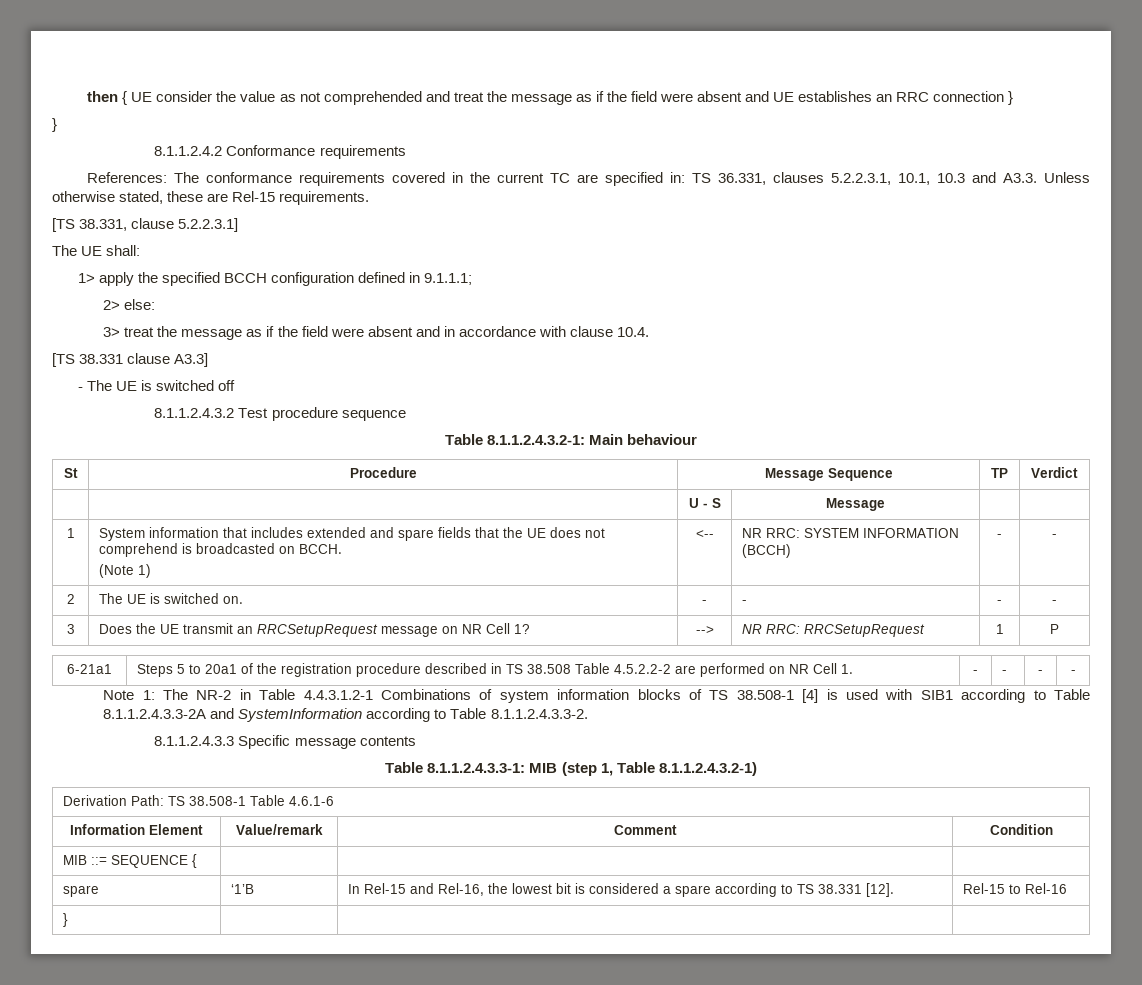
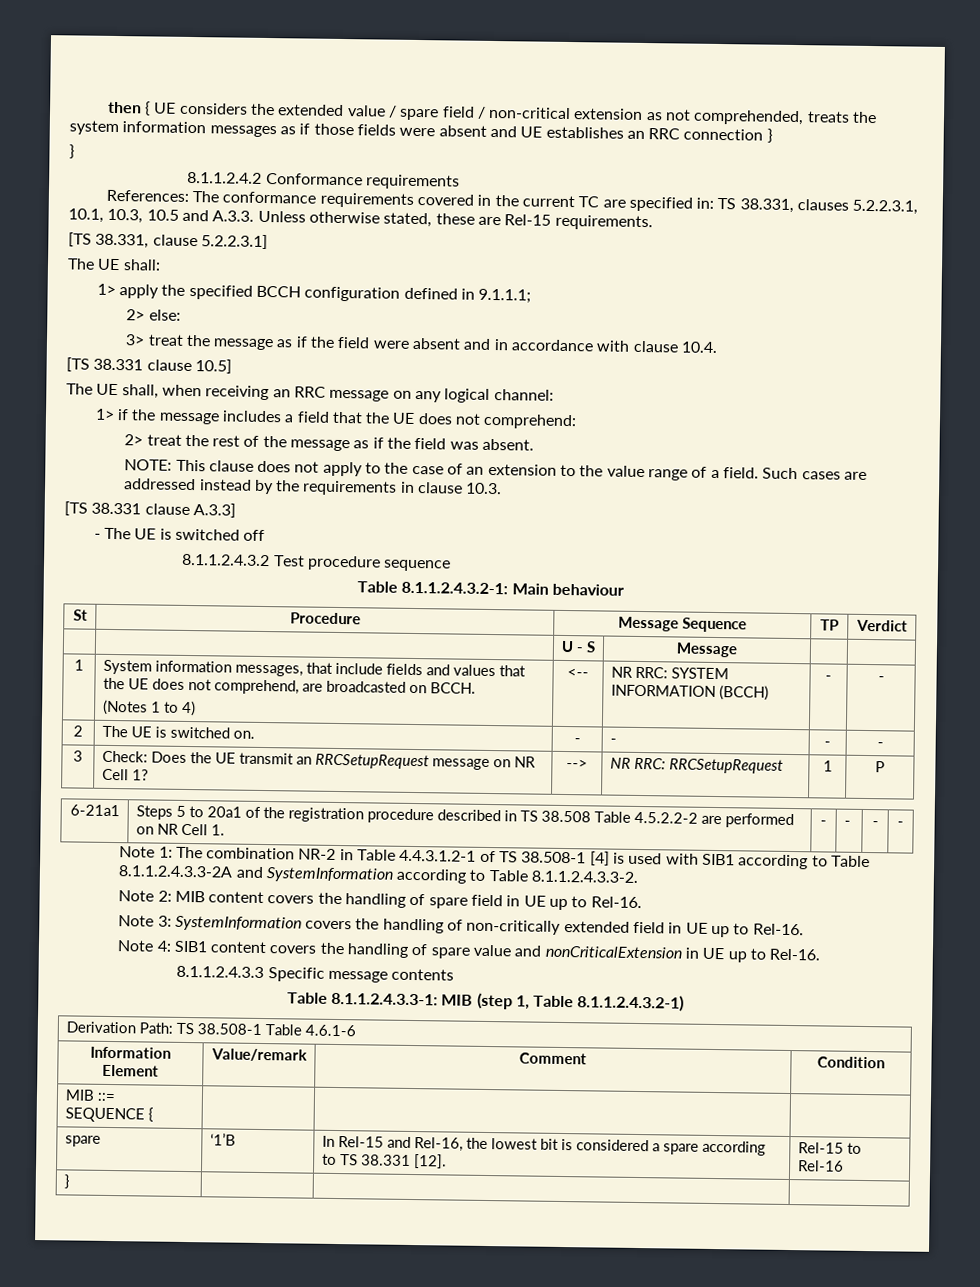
- then { UE consider the value as not comprehended and treat the message as if the field were absent and UE establishes an RRC connection }
+ then { UE considers the extended value / spare field / non-critical extension as not comprehended, treats the system information messages as if those fields were absent and UE establishes an RRC connection }
- References: The conformance requirements covered in the current TC are specified in: TS 36.331, clauses 5.2.2.3.1, 10.1, 10.3 and A3.3. Unless otherwise stated, these are Rel-15 requirements.
+ References: The conformance requirements covered in the current TC are specified in: TS 38.331, clauses 5.2.2.3.1, 10.1, 10.3, 10.5 and A.3.3. Unless otherwise stated, these are Rel-15 requirements.
- [TS 38.331 clause A3.3]
+ [TS 38.331 clause 10.5]
+ The UE shall, when receiving an RRC message on any logical channel:
+ 1> if the message includes a field that the UE does not comprehend:
+ 2> treat the rest of the message as if the field was absent.
+ NOTE: This clause does not apply to the case of an extension to the value range of a field. Such cases are addressed instead by the requirements in clause 10.3.
+ [TS 38.331 clause A.3.3]
- 1 | System information that includes extended and spare fields that the UE does not comprehend is broadcasted on BCCH.
- (Note 1) | <-- | NR RRC: SYSTEM INFORMATION (BCCH) | - | -
+ 1 | System information messages, that include fields and values that the UE does not comprehend, are broadcasted on BCCH.
+ (Notes 1 to 4) | <-- | NR RRC: SYSTEM INFORMATION (BCCH) | - | -
- 3 | Does the UE transmit an RRCSetupRequest message on NR Cell 1? | --> | NR RRC: RRCSetupRequest | 1 | P
+ 3 | Check: Does the UE transmit an RRCSetupRequest message on NR Cell 1? | --> | NR RRC: RRCSetupRequest | 1 | P
- Note 1: The NR-2 in Table 4.4.3.1.2-1 Combinations of system information blocks of TS 38.508-1 [4] is used with SIB1 according to Table 8.1.1.2.4.3.3-2A and SystemInformation according to Table 8.1.1.2.4.3.3-2.
+ Note 1: The combination NR-2 in Table 4.4.3.1.2-1 of TS 38.508-1 [4] is used with SIB1 according to Table 8.1.1.2.4.3.3-2A and SystemInformation according to Table 8.1.1.2.4.3.3-2.
+ Note 2: MIB content covers the handling of spare field in UE up to Rel-16.
+ Note 3: SystemInformation covers the handling of non-critically extended field in UE up to Rel-16.
+ Note 4: SIB1 content covers the handling of spare value and nonCriticalExtension in UE up to Rel-16.

